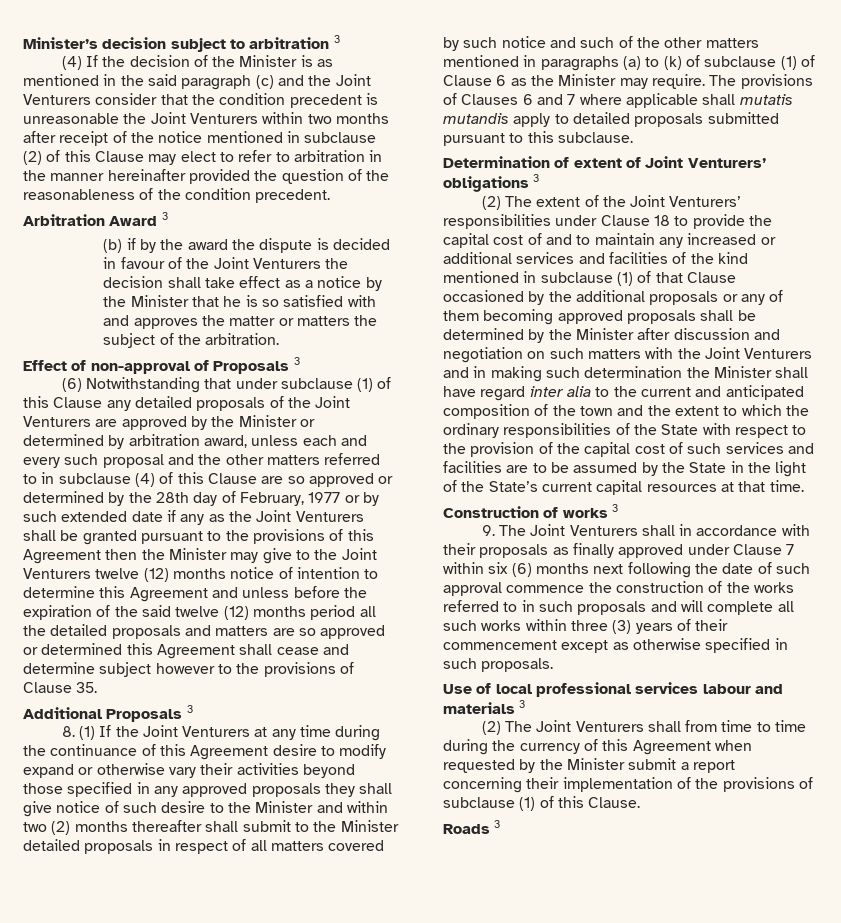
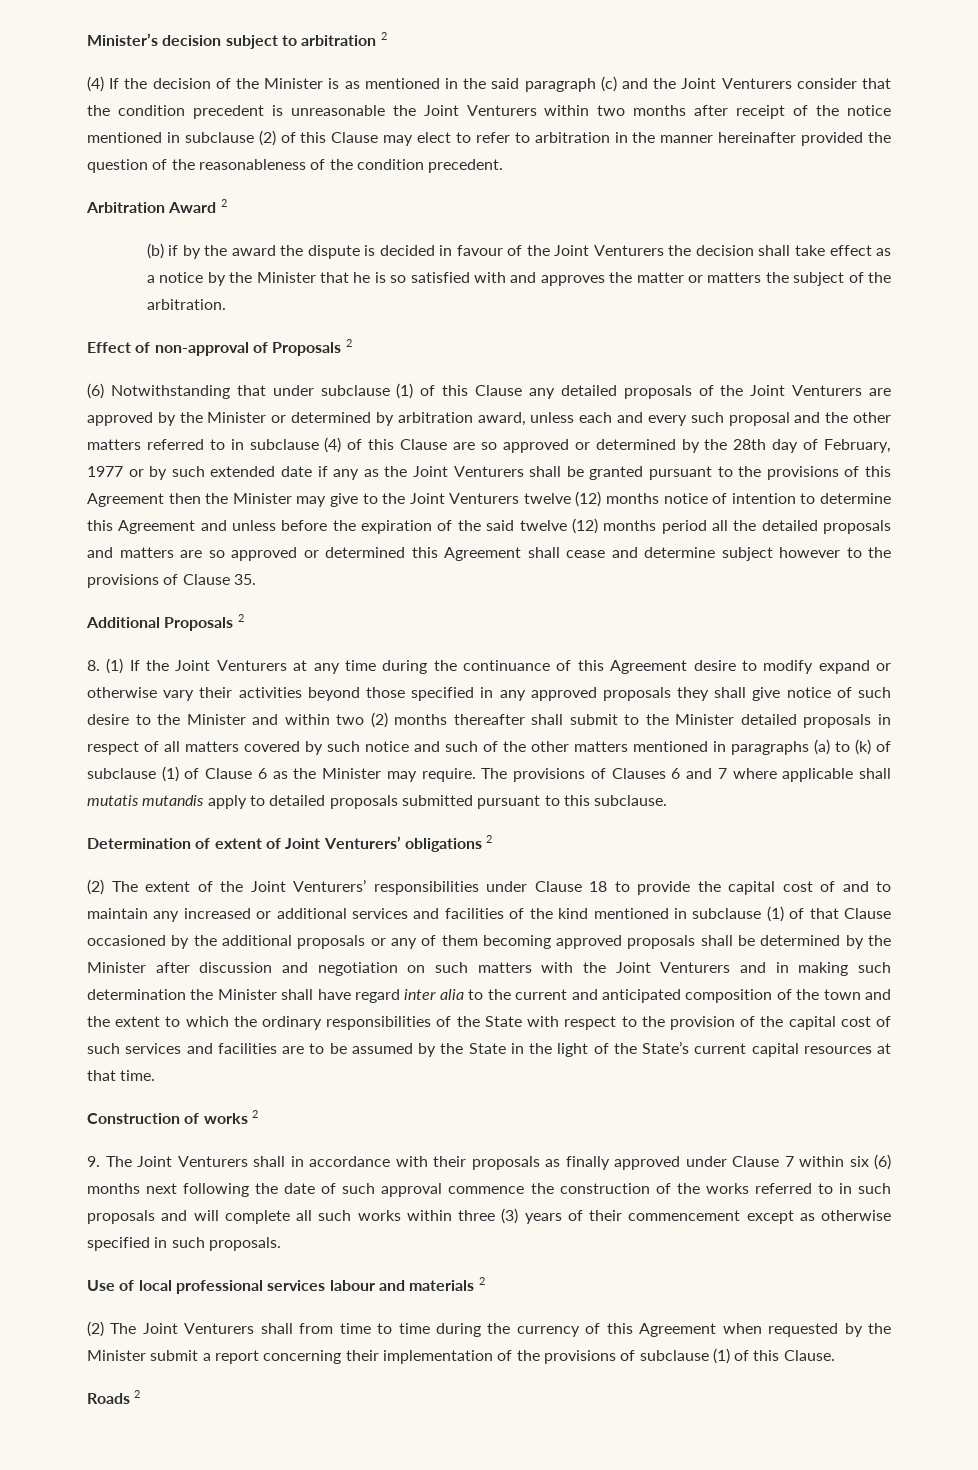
- Minister’s decision subject to arbitration 3
+ Minister’s decision subject to arbitration 2
- Arbitration Award 3
+ Arbitration Award 2
- Effect of non-approval of Proposals 3
+ Effect of non-approval of Proposals 2
- Additional Proposals 3
+ Additional Proposals 2
- Determination of extent of Joint Venturers’ obligations 3
+ Determination of extent of Joint Venturers’ obligations 2
- Construction of works 3
+ Construction of works 2
- Use of local professional services labour and materials 3
+ Use of local professional services labour and materials 2
- Roads 3
+ Roads 2

